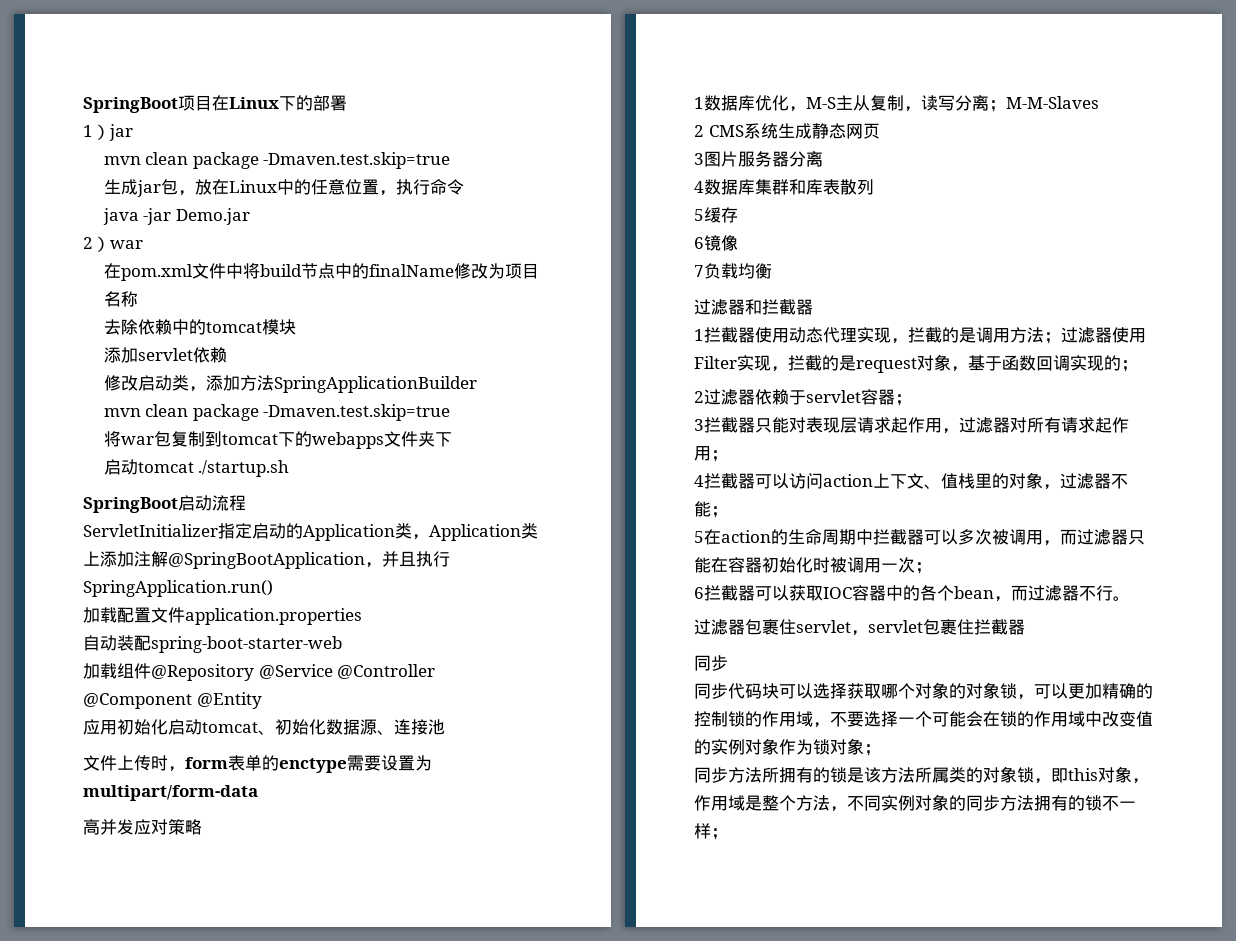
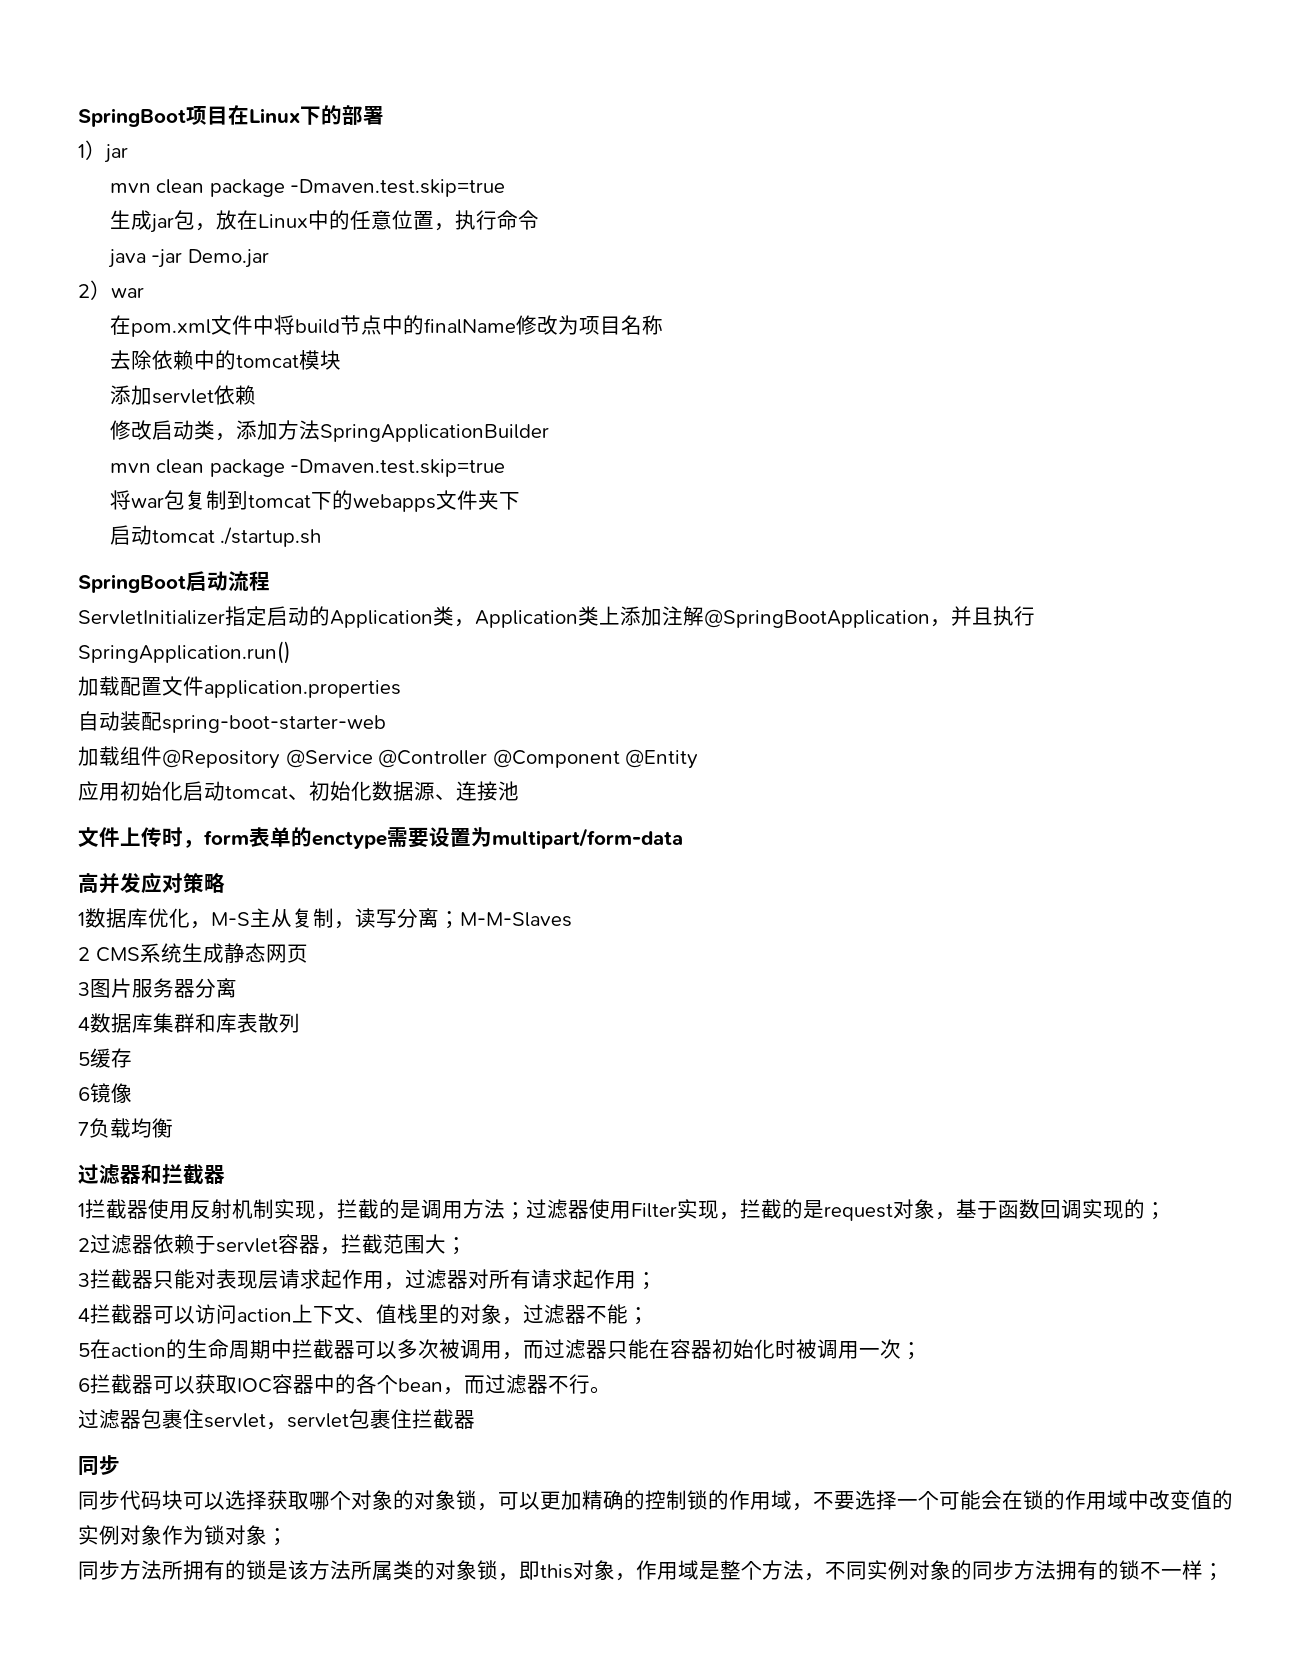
- 1拦截器使用动态代理实现，拦截的是调用方法；过滤器使用Filter实现，拦截的是request对象，基于函数回调实现的；
+ 1拦截器使用反射机制实现，拦截的是调用方法；过滤器使用Filter实现，拦截的是request对象，基于函数回调实现的；
- 2过滤器依赖于servlet容器；
+ 2过滤器依赖于servlet容器，拦截范围大；

